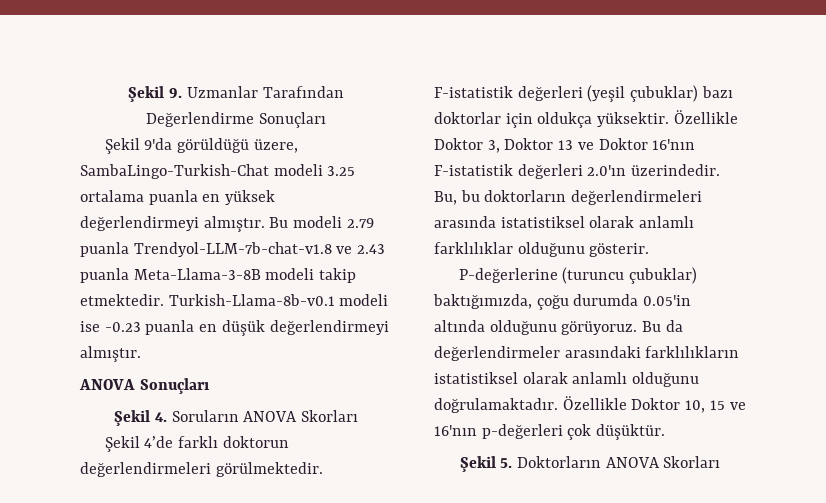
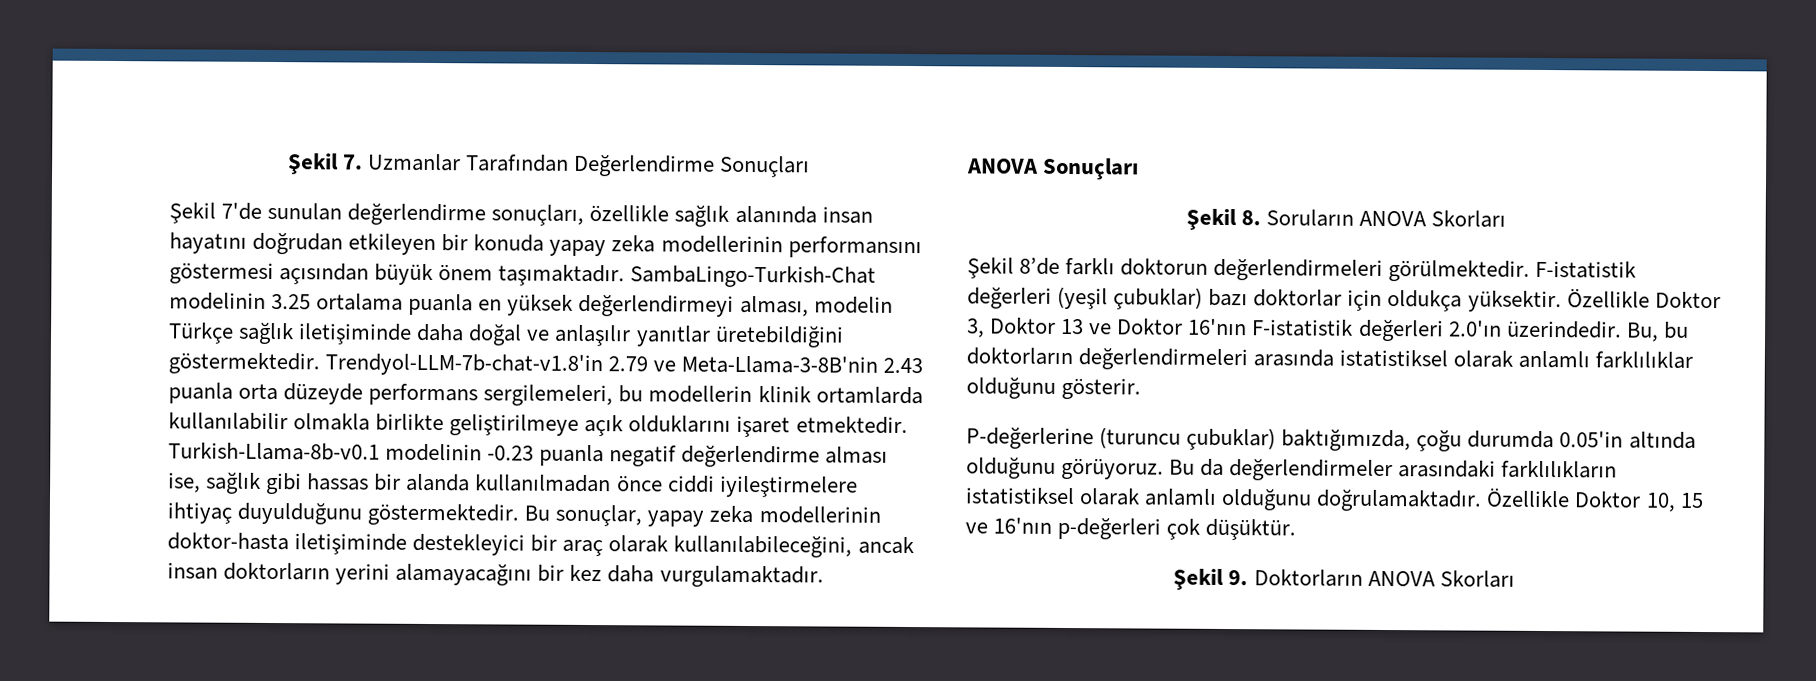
- Şekil 9. Uzmanlar Tarafından Değerlendirme Sonuçları
+ Şekil 7. Uzmanlar Tarafından Değerlendirme Sonuçları
- Şekil 9'da görüldüğü üzere, SambaLingo-Turkish-Chat modeli 3.25 ortalama puanla en yüksek değerlendirmeyi almıştır. Bu modeli 2.79 puanla Trendyol-LLM-7b-chat-v1.8 ve 2.43 puanla Meta-Llama-3-8B modeli takip etmektedir. Turkish-Llama-8b-v0.1 modeli ise -0.23 puanla en düşük değerlendirmeyi almıştır.
+ Şekil 7'de sunulan değerlendirme sonuçları, özellikle sağlık alanında insan hayatını doğrudan etkileyen bir konuda yapay zeka modellerinin performansını göstermesi açısından büyük önem taşımaktadır. SambaLingo-Turkish-Chat modelinin 3.25 ortalama puanla en yüksek değerlendirmeyi alması, modelin Türkçe sağlık iletişiminde daha doğal ve anlaşılır yanıtlar üretebildiğini göstermektedir. Trendyol-LLM-7b-chat-v1.8'in 2.79 ve Meta-Llama-3-8B'nin 2.43 puanla orta düzeyde performans sergilemeleri, bu modellerin klinik ortamlarda kullanılabilir olmakla birlikte geliştirilmeye açık olduklarını işaret etmektedir. Turkish-Llama-8b-v0.1 modelinin -0.23 puanla negatif değerlendirme alması ise, sağlık gibi hassas bir alanda kullanılmadan önce ciddi iyileştirmelere ihtiyaç duyulduğunu göstermektedir. Bu sonuçlar, yapay zeka modellerinin doktor-hasta iletişiminde destekleyici bir araç olarak kullanılabileceğini, ancak insan doktorların yerini alamayacağını bir kez daha vurgulamaktadır.
- Şekil 4. Soruların ANOVA Skorları
+ Şekil 8. Soruların ANOVA Skorları
- Şekil 4’de farklı doktorun değerlendirmeleri görülmektedir.
+ Şekil 8’de farklı doktorun değerlendirmeleri görülmektedir.
- Şekil 5. Doktorların ANOVA Skorları
+ Şekil 9. Doktorların ANOVA Skorları

